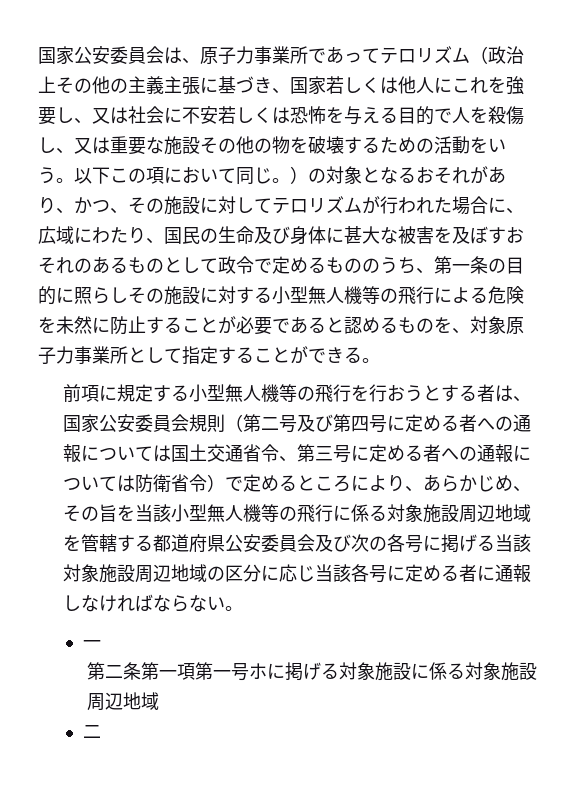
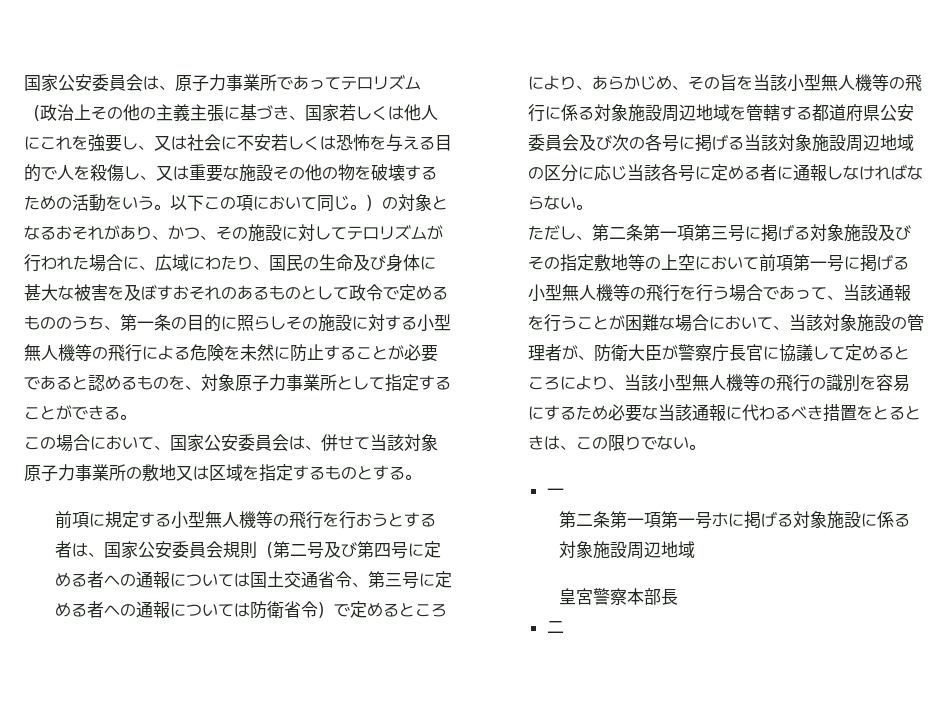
+ この場合において、国家公安委員会は、併せて当該対象原子力事業所の敷地又は区域を指定するものとする。
+ ただし、第二条第一項第三号に掲げる対象施設及びその指定敷地等の上空において前項第一号に掲げる小型無人機等の飛行を行う場合であって、当該通報を行うことが困難な場合において、当該対象施設の管理者が、防衛大臣が警察庁長官に協議して定めるところにより、当該小型無人機等の飛行の識別を容易にするため必要な当該通報に代わるべき措置をとるときは、この限りでない。
+ 皇宮警察本部長

